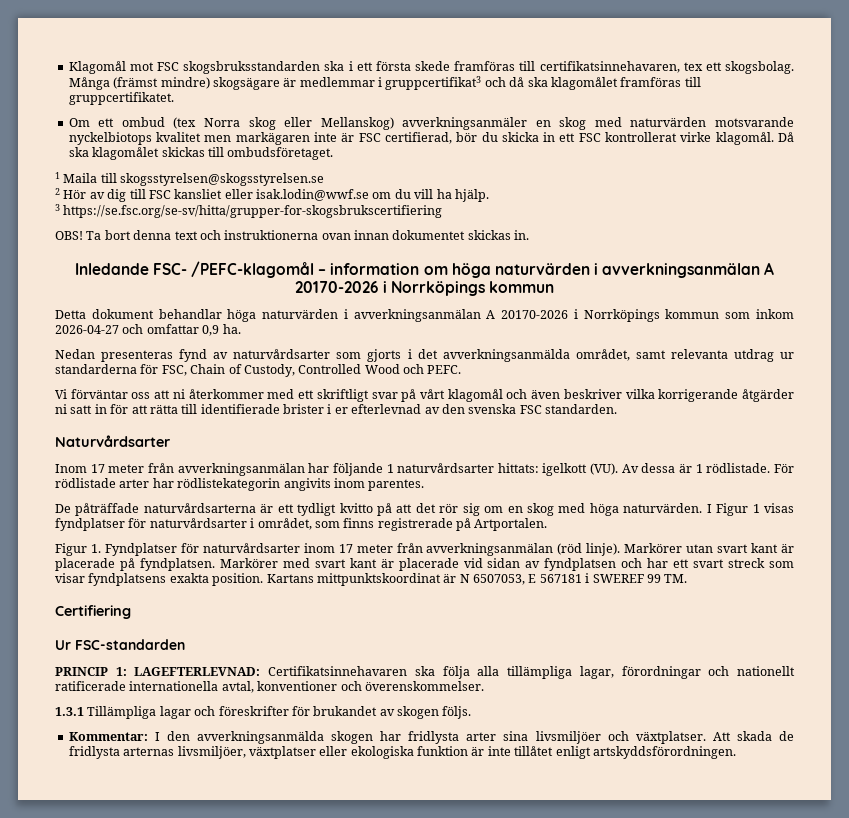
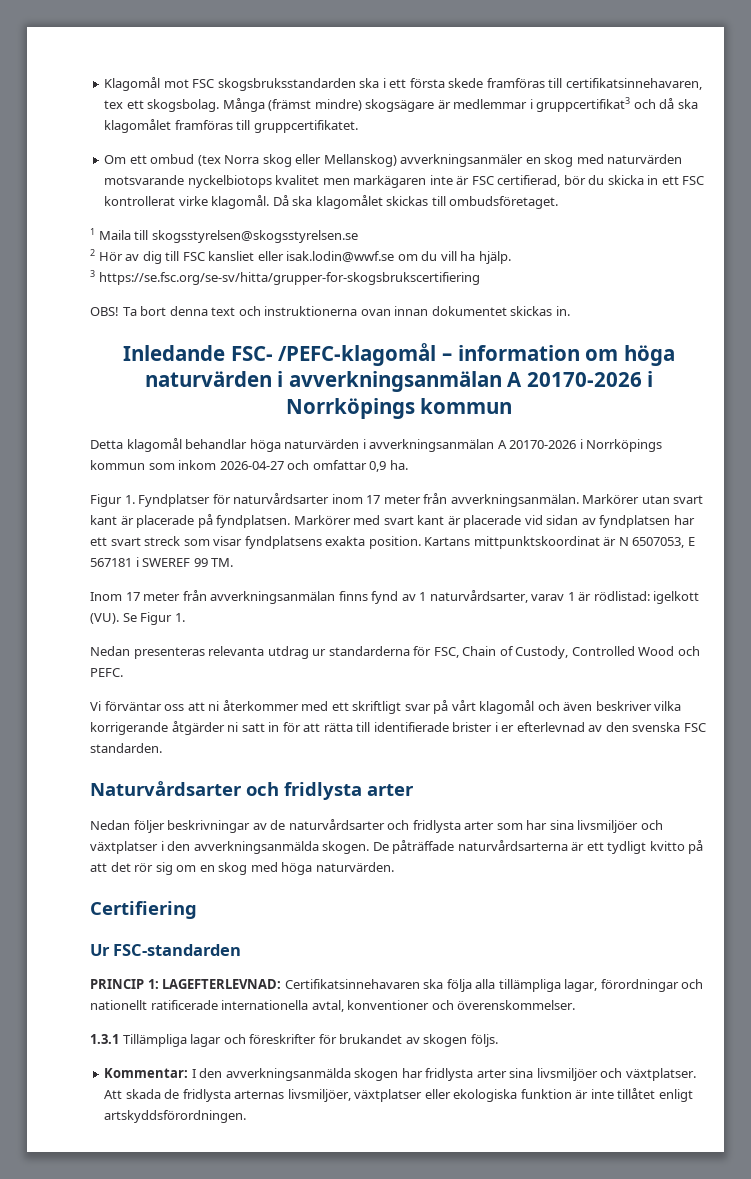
- Detta dokument behandlar höga naturvärden i avverkningsanmälan A 20170-2026 i Norrköpings kommun som inkom 2026-04-27 och omfattar 0,9 ha.
+ Detta klagomål behandlar höga naturvärden i avverkningsanmälan A 20170-2026 i Norrköpings kommun som inkom 2026-04-27 och omfattar 0,9 ha.
- Nedan presenteras fynd av naturvårdsarter som gjorts i det avverkningsanmälda området, samt relevanta utdrag ur standarderna för FSC, Chain of Custody, Controlled Wood och PEFC.
+ Figur 1. Fyndplatser för naturvårdsarter inom 17 meter från avverkningsanmälan. Markörer utan svart kant är placerade på fyndplatsen. Markörer med svart kant är placerade vid sidan av fyndplatsen har ett svart streck som visar fyndplatsens exakta position. Kartans mittpunktskoordinat är N 6507053, E 567181 i SWEREF 99 TM.
+ Inom 17 meter från avverkningsanmälan finns fynd av 1 naturvårdsarter, varav 1 är rödlistad: igelkott (VU). Se Figur 1.
+ Nedan presenteras relevanta utdrag ur standarderna för FSC, Chain of Custody, Controlled Wood och PEFC.
- Naturvårdsarter
- Inom 17 meter från avverkningsanmälan har följande 1 naturvårdsarter hittats: igelkott (VU). Av dessa är 1 rödlistade. För rödlistade arter har rödlistekategorin angivits inom parentes.
- De påträffade naturvårdsarterna är ett tydligt kvitto på att det rör sig om en skog med höga naturvärden. I Figur 1 visas fyndplatser för naturvårdsarter i området, som finns registrerade på Artportalen.
- Figur 1. Fyndplatser för naturvårdsarter inom 17 meter från avverkningsanmälan (röd linje). Markörer utan svart kant är placerade på fyndplatsen. Markörer med svart kant är placerade vid sidan av fyndplatsen och har ett svart streck som visar fyndplatsens exakta position. Kartans mittpunktskoordinat är N 6507053, E 567181 i SWEREF 99 TM.
+ Naturvårdsarter och fridlysta arter
+ Nedan följer beskrivningar av de naturvårdsarter och fridlysta arter som har sina livsmiljöer och växtplatser i den avverkningsanmälda skogen. De påträffade naturvårdsarterna är ett tydligt kvitto på att det rör sig om en skog med höga naturvärden.

